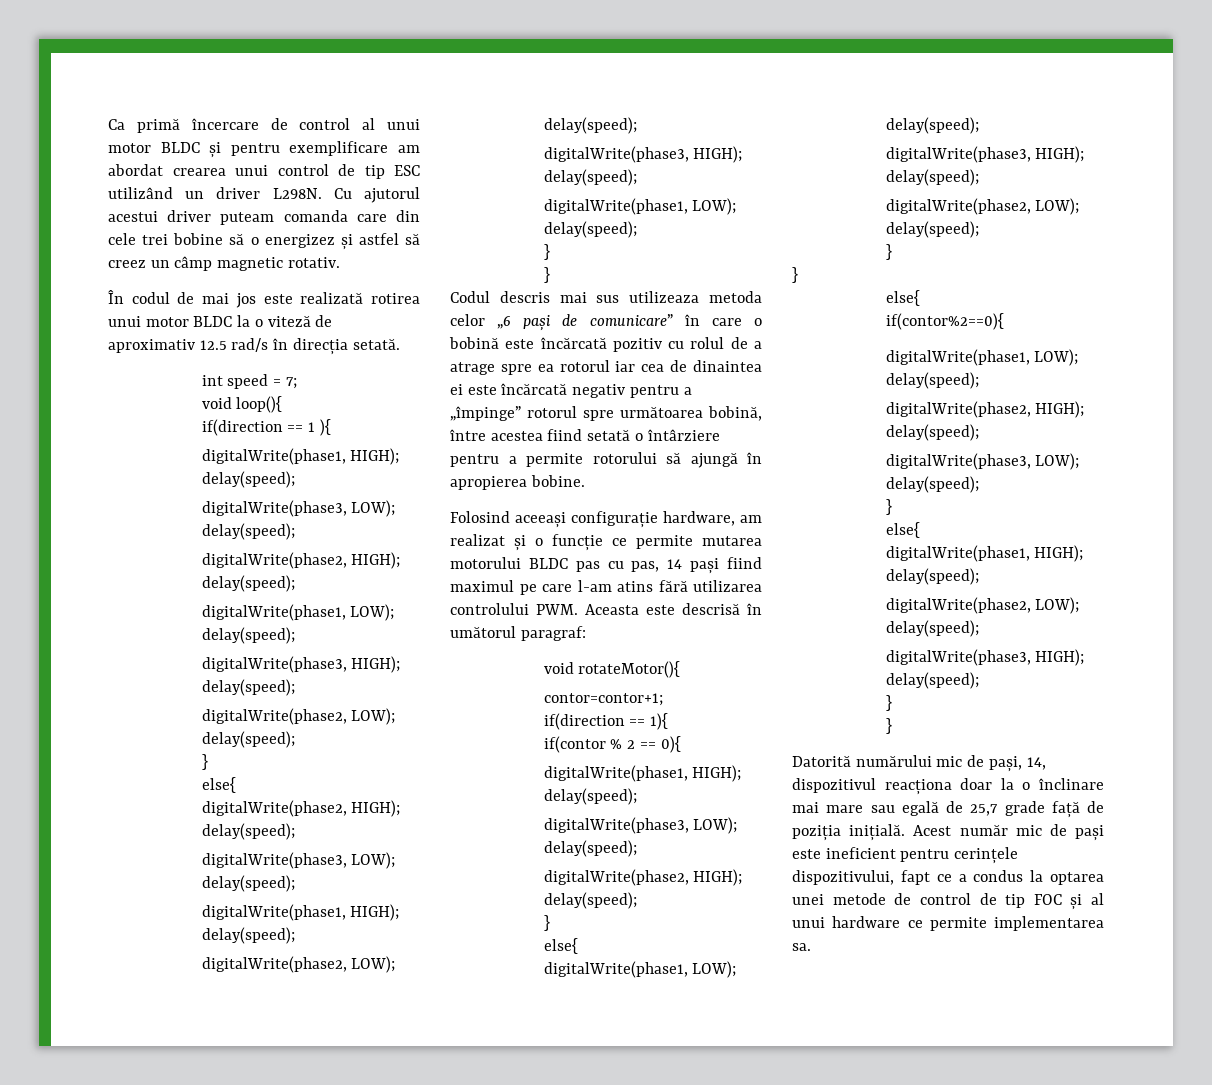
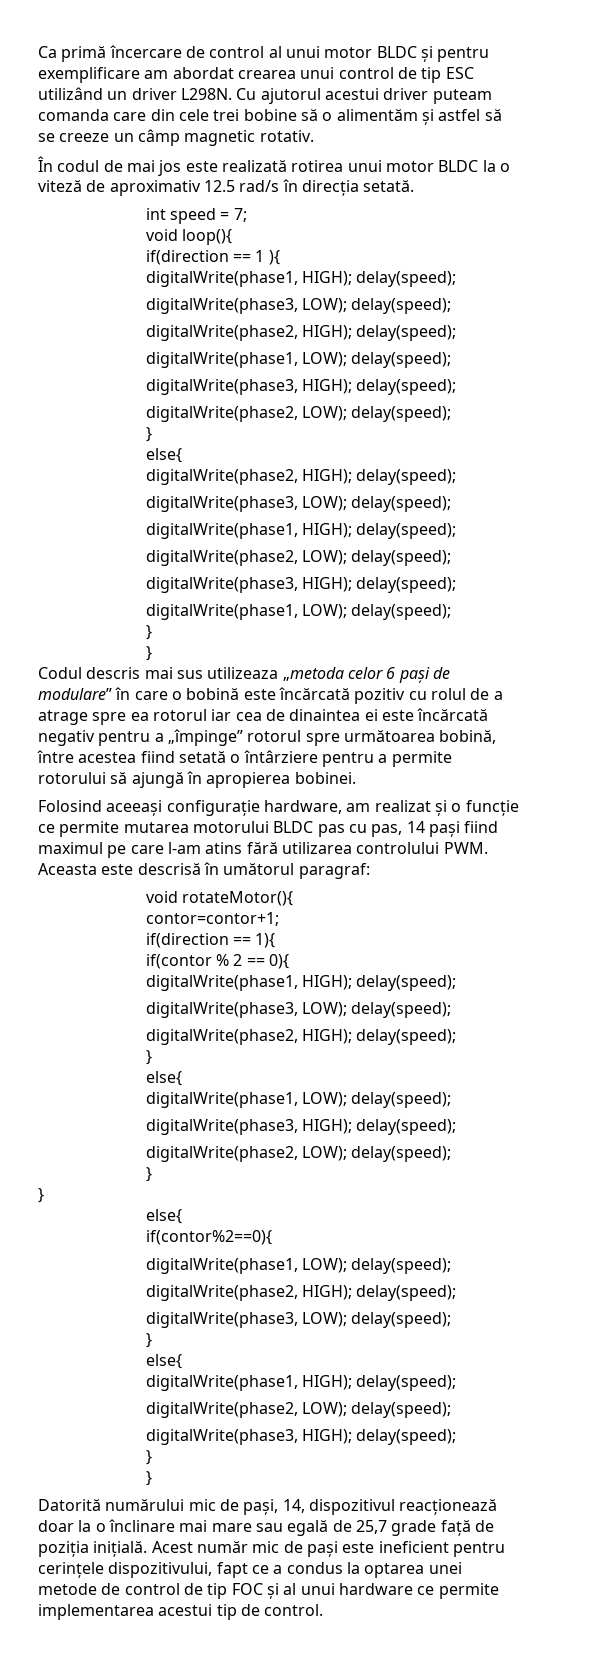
- Cu ajutorul acestui driver puteam comanda care din cele trei bobine să o energizez și astfel să creez un câmp magnetic rotativ.
+ Cu ajutorul acestui driver puteam comanda care din cele trei bobine să o alimentăm și astfel să se creeze un câmp magnetic rotativ.
- Codul descris mai sus utilizeaza metoda celor „6 pași de comunicare” în care o bobină este încărcată pozitiv cu rolul de a atrage spre ea rotorul iar cea de dinaintea ei este încărcată negativ pentru a „împinge” rotorul spre următoarea bobină, între acestea fiind setată o întârziere pentru a permite rotorului să ajungă în apropierea bobine.
+ Codul descris mai sus utilizeaza „metoda celor 6 pași de modulare” în care o bobină este încărcată pozitiv cu rolul de a atrage spre ea rotorul iar cea de dinaintea ei este încărcată negativ pentru a „împinge” rotorul spre următoarea bobină, între acestea fiind setată o întârziere pentru a permite rotorului să ajungă în apropierea bobinei.
- Datorită numărului mic de pași, 14, dispozitivul reacționa doar la o înclinare mai mare sau egală de 25,7 grade față de poziția inițială.
+ Datorită numărului mic de pași, 14, dispozitivul reacționează doar la o înclinare mai mare sau egală de 25,7 grade față de poziția inițială.
- Acest număr mic de pași este ineficient pentru cerințele dispozitivului, fapt ce a condus la optarea unei metode de control de tip FOC și al unui hardware ce permite implementarea sa.
+ Acest număr mic de pași este ineficient pentru cerințele dispozitivului, fapt ce a condus la optarea unei metode de control de tip FOC și al unui hardware ce permite implementarea acestui tip de control.

